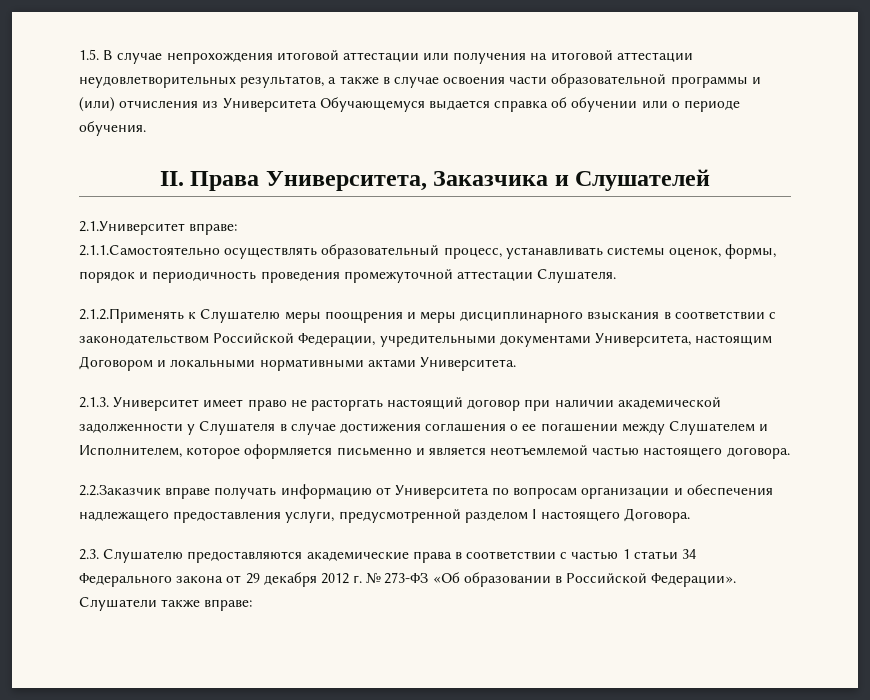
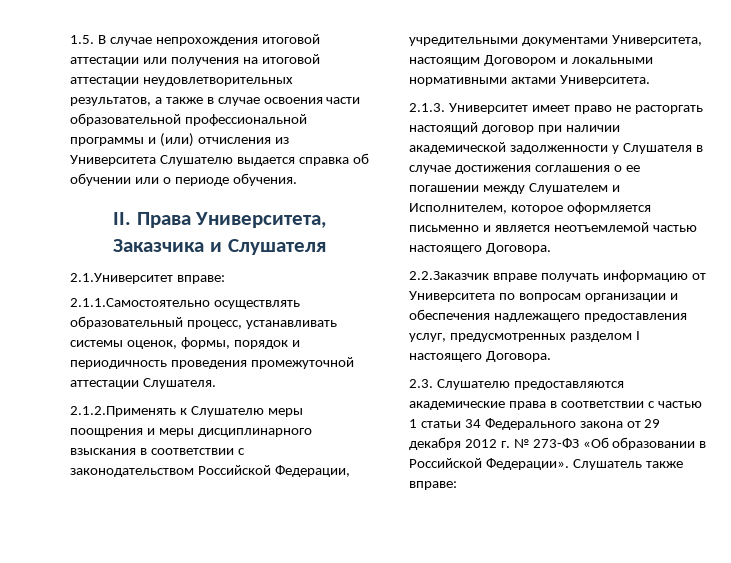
- 1.5. В случае непрохождения итоговой аттестации или получения на итоговой аттестации неудовлетворительных результатов, а также в случае освоения части образовательной программы и (или) отчисления из Университета Обучающемуся выдается справка об обучении или о периоде обучения.
+ 1.5. В случае непрохождения итоговой аттестации или получения на итоговой аттестации неудовлетворительных результатов, а также в случае освоения части образовательной профессиональной программы и (или) отчисления из Университета Слушателю выдается справка об обучении или о периоде обучения.
- II. Права Университета, Заказчика и Слушателей
+ II. Права Университета, Заказчика и Слушателя
- 2.1.3. Университет имеет право не расторгать настоящий договор при наличии академической задолженности у Слушателя в случае достижения соглашения о ее погашении между Слушателем и Исполнителем, которое оформляется письменно и является неотъемлемой частью настоящего договора.
+ 2.1.3. Университет имеет право не расторгать настоящий договор при наличии академической задолженности у Слушателя в случае достижения соглашения о ее погашении между Слушателем и Исполнителем, которое оформляется письменно и является неотъемлемой частью настоящего Договора.
- 2.2.Заказчик вправе получать информацию от Университета по вопросам организации и обеспечения надлежащего предоставления услуги, предусмотренной разделом I настоящего Договора.
+ 2.2.Заказчик вправе получать информацию от Университета по вопросам организации и обеспечения надлежащего предоставления услуг, предусмотренных разделом I настоящего Договора.
- Слушатели также вправе:
+ Слушатель также вправе:

